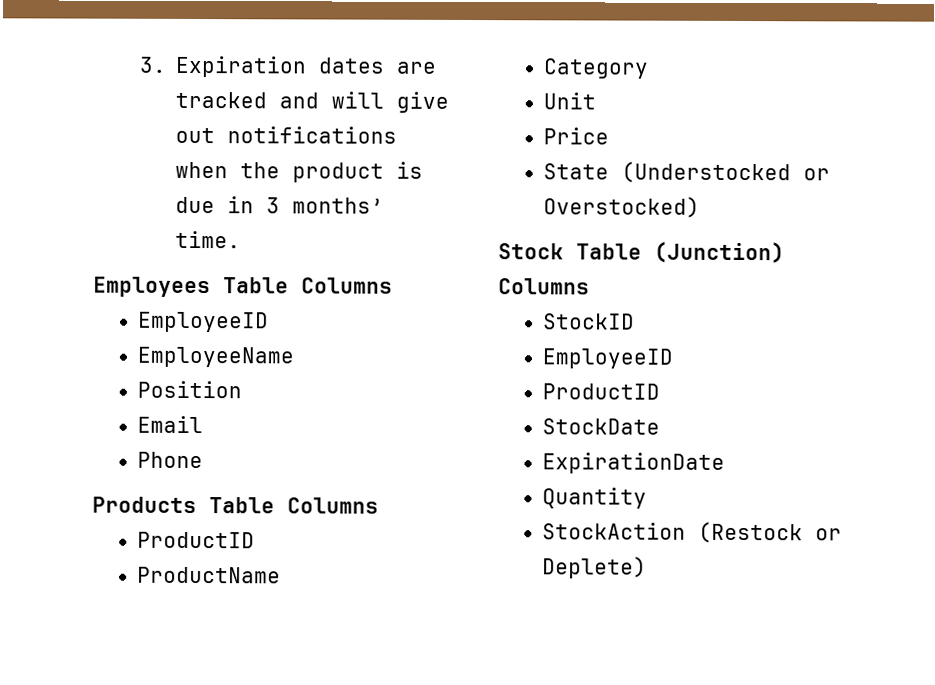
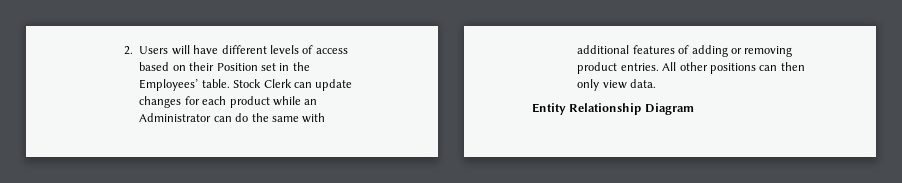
- 3. Expiration dates are tracked and will give out notifications when the product is due in 3 months’ time.
- Employees Table Columns
- EmployeeID
- EmployeeName
- Position
- Email
- Phone
- Products Table Columns
- ProductID
- ProductName
- Category
- Unit
- Price
- State (Understocked or Overstocked)
- Stock Table (Junction) Columns
- StockID
- EmployeeID
- ProductID
- StockDate
- ExpirationDate
- Quantity
- StockAction (Restock or Deplete)
+ 2. Users will have different levels of access based on their Position set in the Employees’ table. Stock Clerk can update changes for each product while an Administrator can do the same with additional features of adding or removing product entries. All other positions can then only view data.
+ Entity Relationship Diagram

